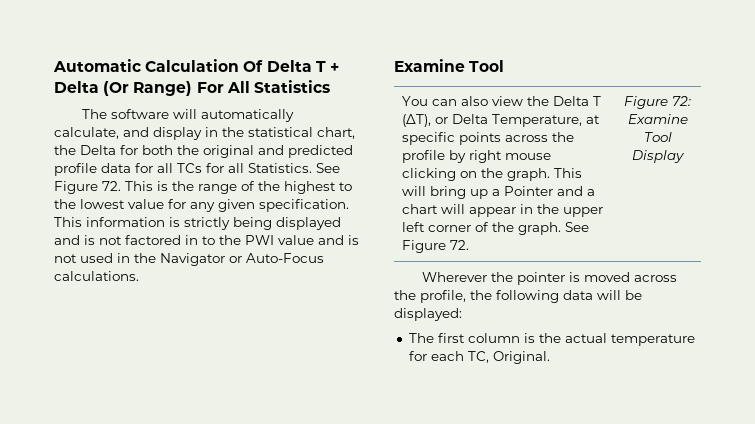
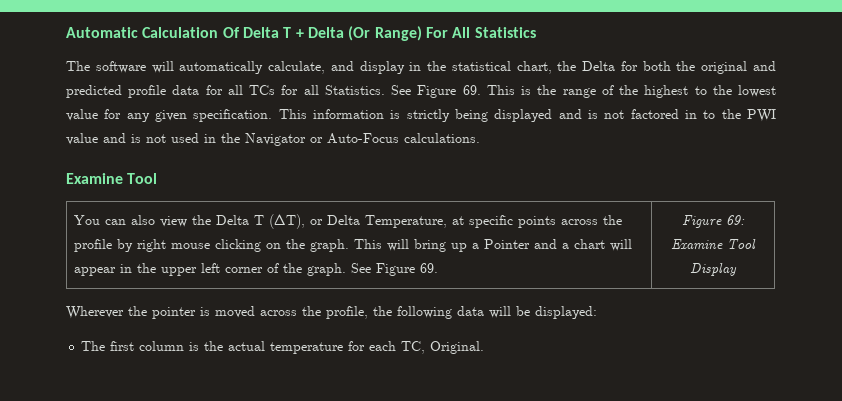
- See Figure 72. This is the range of the highest to the lowest value for any given specification.
+ See Figure 69. This is the range of the highest to the lowest value for any given specification.
- See Figure 72. | Figure 72: Examine Tool Display
+ See Figure 69. | Figure 69: Examine Tool Display

